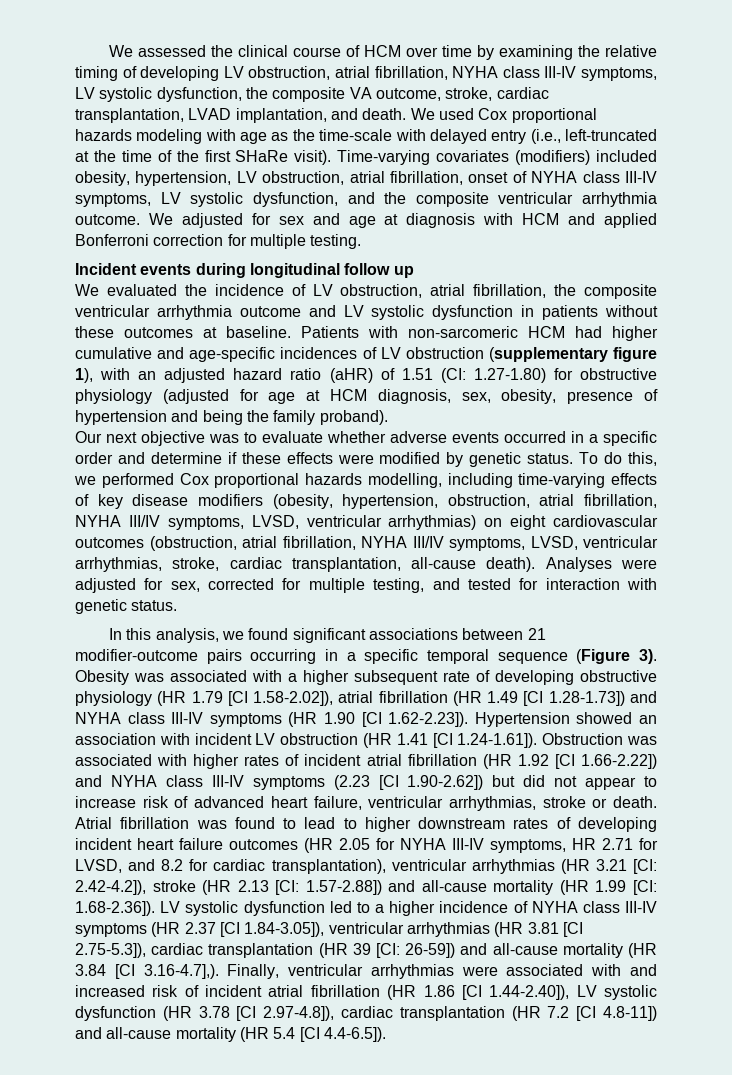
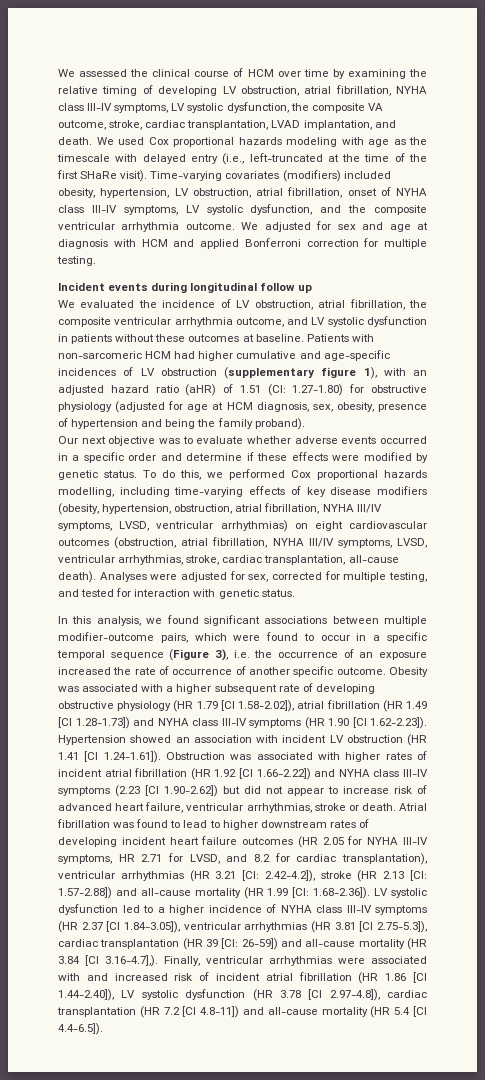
- We used Cox proportional hazards modeling with age as the time-scale with delayed entry (i.e., left-truncated at the time of the first SHaRe visit).
+ We used Cox proportional hazards modeling with age as the timescale with delayed entry (i.e., left-truncated at the time of the first SHaRe visit).
- We evaluated the incidence of LV obstruction, atrial fibrillation, the composite ventricular arrhythmia outcome and LV systolic dysfunction in patients without these outcomes at baseline.
+ We evaluated the incidence of LV obstruction, atrial fibrillation, the composite ventricular arrhythmia outcome, and LV systolic dysfunction in patients without these outcomes at baseline.
- In this analysis, we found significant associations between 21 modifier-outcome pairs occurring in a specific temporal sequence (Figure 3).
+ In this analysis, we found significant associations between multiple modifier-outcome pairs, which were found to occur in a specific temporal sequence (Figure 3), i.e. the occurrence of an exposure increased the rate of occurrence of another specific outcome.

